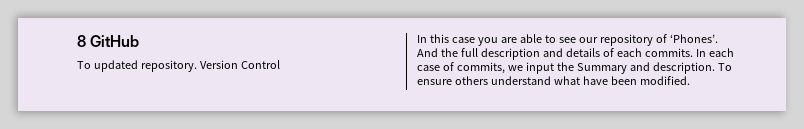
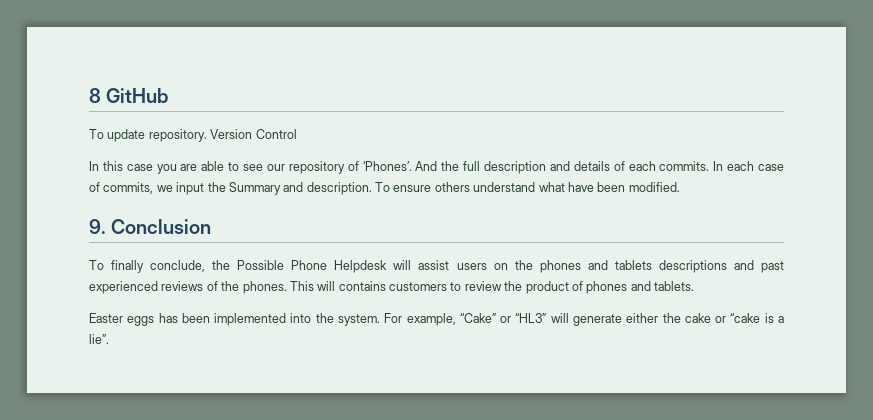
- To updated repository.
+ To update repository.
+ 9. Conclusion
+ To finally conclude, the Possible Phone Helpdesk will assist users on the phones and tablets descriptions and past experienced reviews of the phones. This will contains customers to review the product of phones and tablets.
+ Easter eggs has been implemented into the system. For example, “Cake” or “HL3” will generate either the cake or “cake is a lie”.

